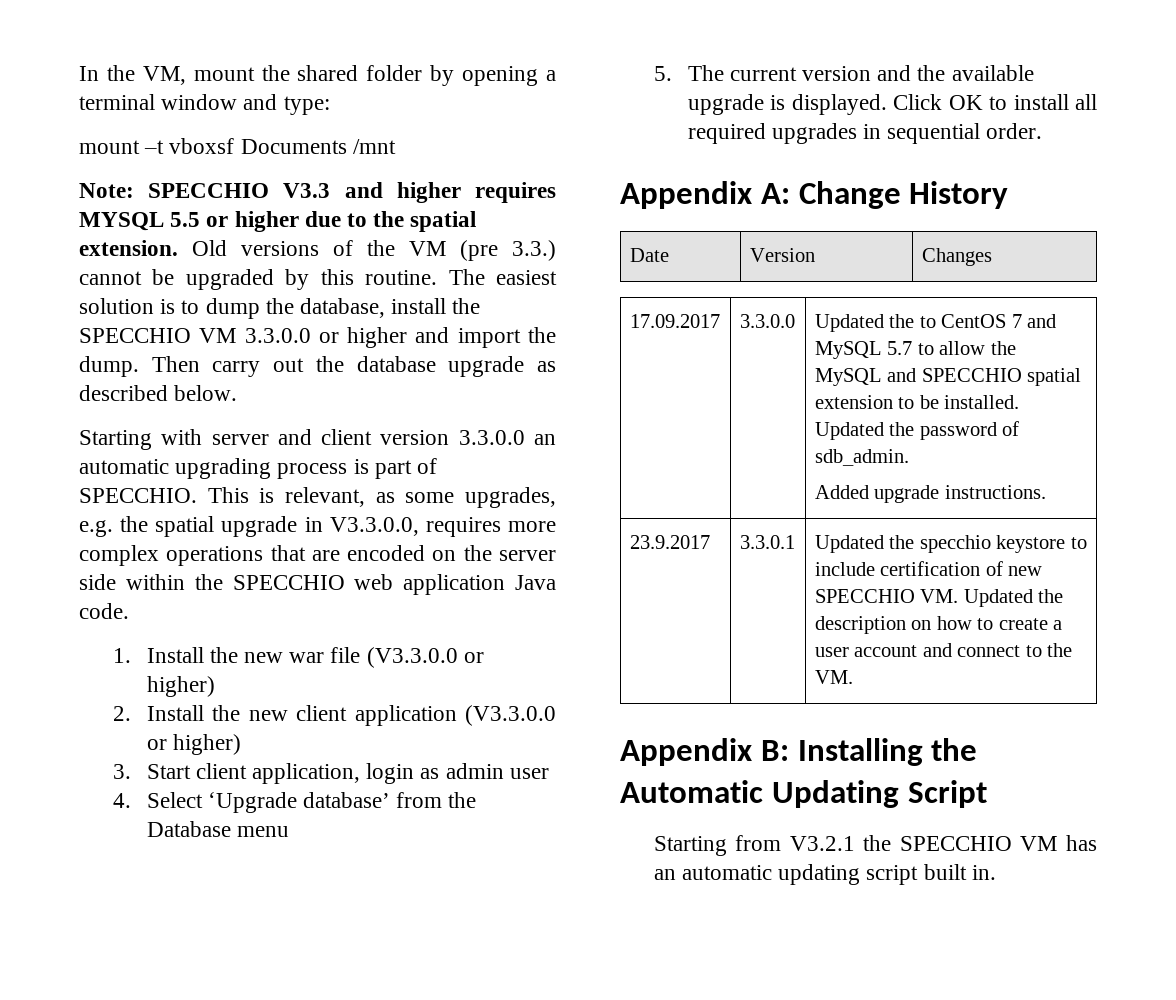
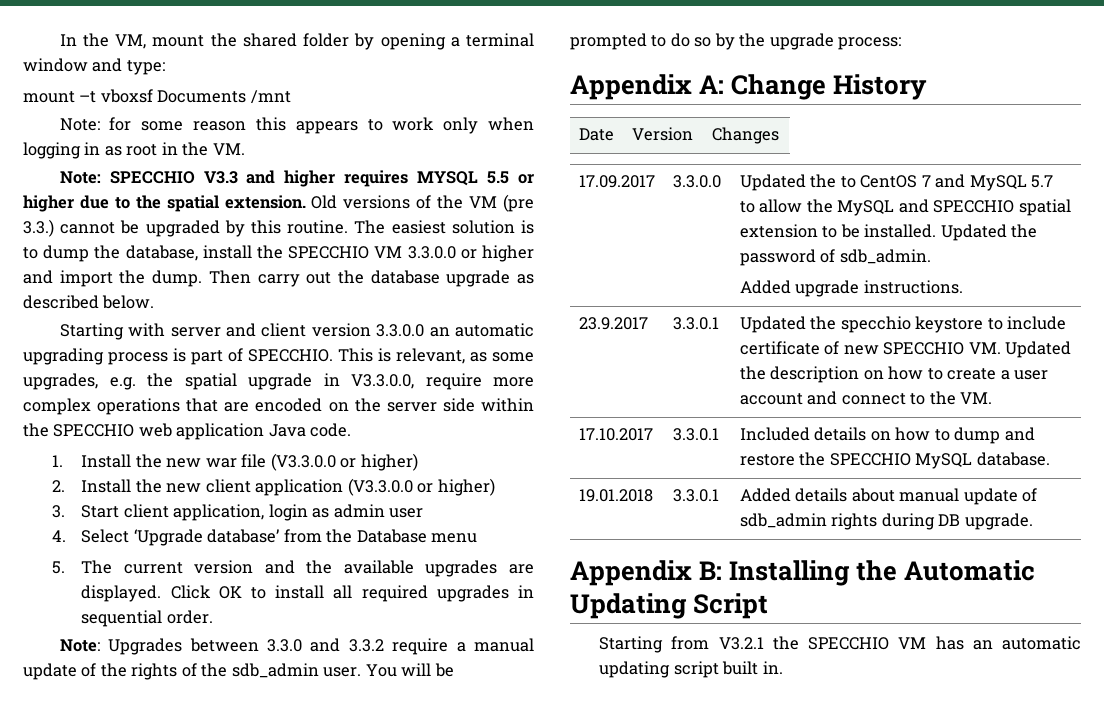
+ Note: for some reason this appears to work only when logging in as root in the VM.
- This is relevant, as some upgrades, e.g. the spatial upgrade in V3.3.0.0, requires more complex operations that are encoded on the server side within the SPECCHIO web application Java code.
+ This is relevant, as some upgrades, e.g. the spatial upgrade in V3.3.0.0, require more complex operations that are encoded on the server side within the SPECCHIO web application Java code.
- 5. The current version and the available upgrade is displayed.
+ 5. The current version and the available upgrades are displayed.
+ Note: Upgrades between 3.3.0 and 3.3.2 require a manual update of the rights of the sdb_admin user. You will be prompted to do so by the upgrade process:
- 23.9.2017 | 3.3.0.1 | Updated the specchio keystore to include certification of new SPECCHIO VM. Updated the description on how to create a user account and connect to the VM.
+ 23.9.2017 | 3.3.0.1 | Updated the specchio keystore to include certificate of new SPECCHIO VM. Updated the description on how to create a user account and connect to the VM.
+ 17.10.2017 | 3.3.0.1 | Included details on how to dump and restore the SPECCHIO MySQL database.
+ 19.01.2018 | 3.3.0.1 | Added details about manual update of sdb_admin rights during DB upgrade.

